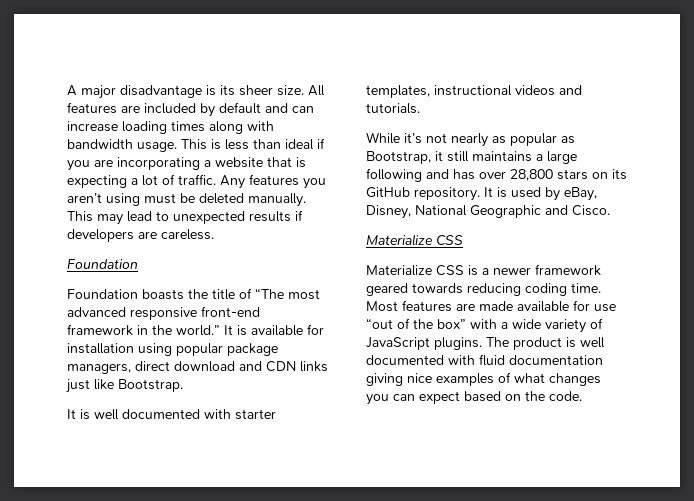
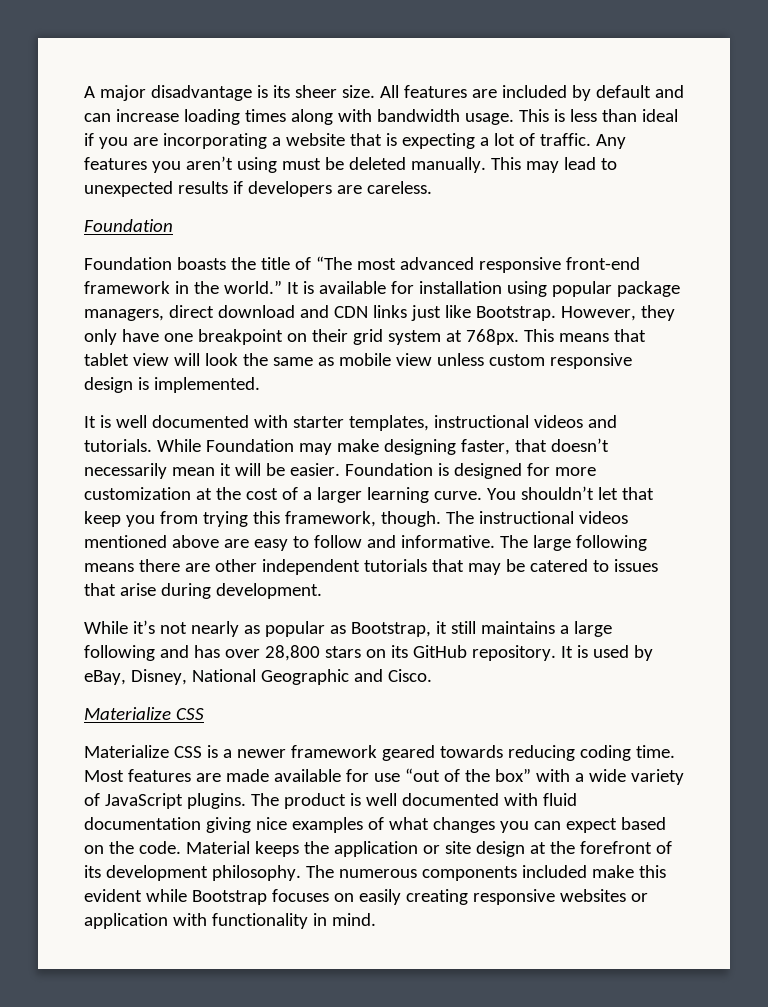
+ However, they only have one breakpoint on their grid system at 768px. This means that tablet view will look the same as mobile view unless custom responsive design is implemented.
+ While Foundation may make designing faster, that doesn’t necessarily mean it will be easier. Foundation is designed for more customization at the cost of a larger learning curve. You shouldn’t let that keep you from trying this framework, though. The instructional videos mentioned above are easy to follow and informative. The large following means there are other independent tutorials that may be catered to issues that arise during development.
+ Material keeps the application or site design at the forefront of its development philosophy. The numerous components included make this evident while Bootstrap focuses on easily creating responsive websites or application with functionality in mind.

